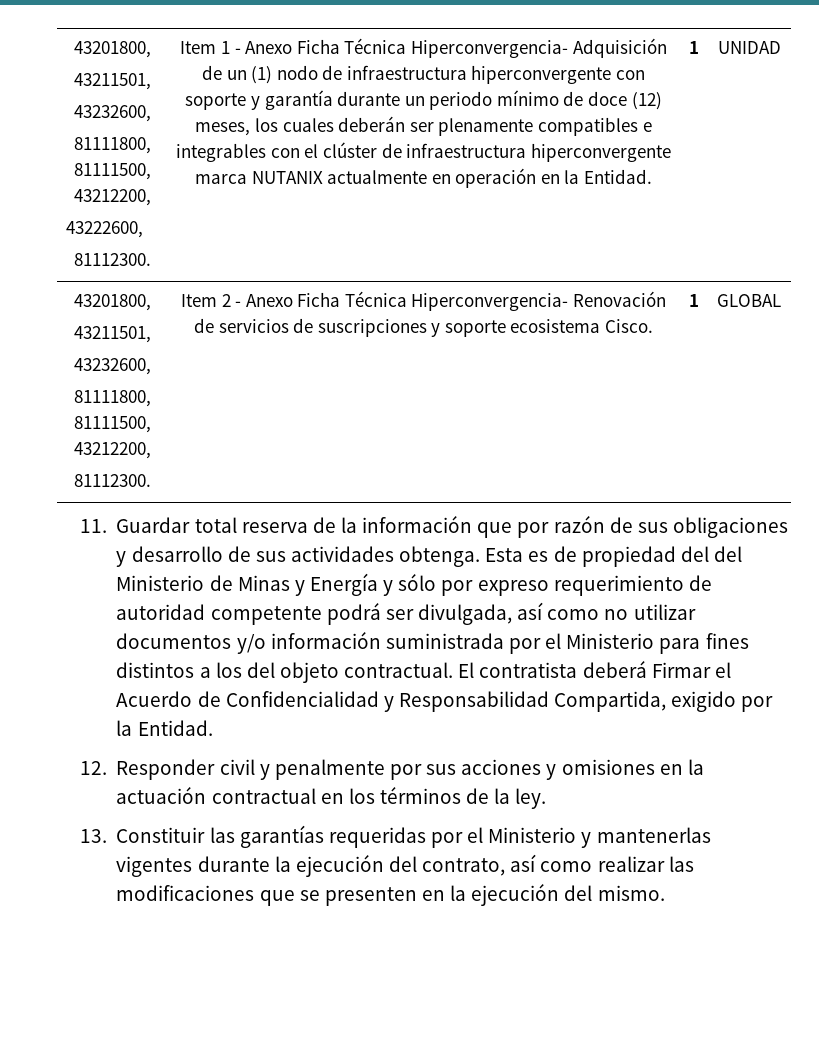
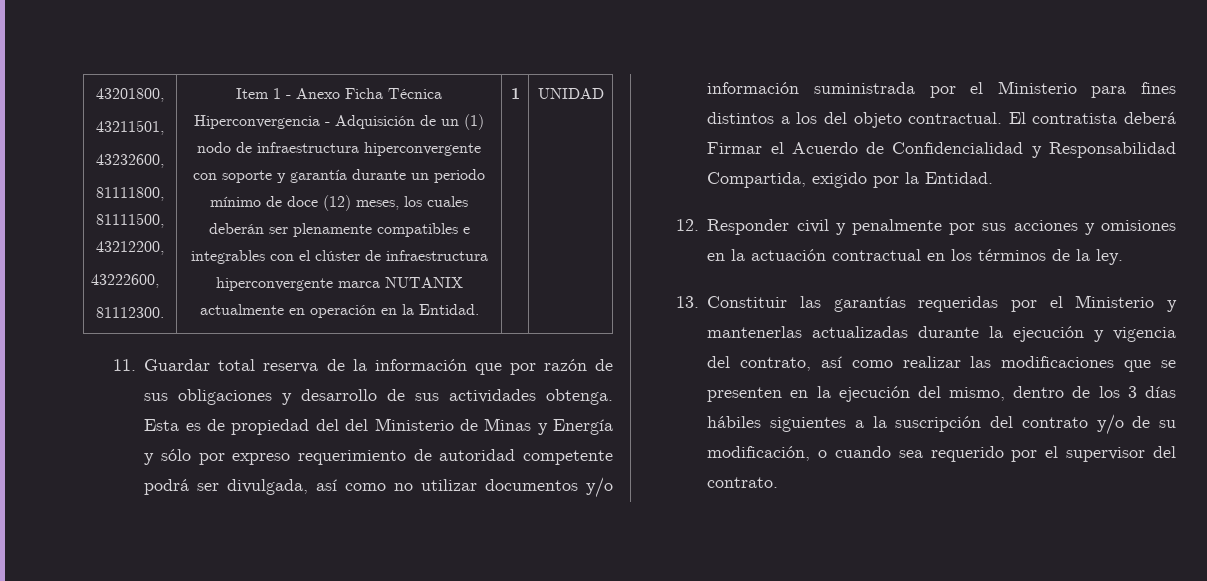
- Item 1 - Anexo Ficha Técnica Hiperconvergencia- Adquisición de un (1) nodo de infraestructura hiperconvergente con soporte y garantía durante un periodo mínimo de doce (12) meses, los cuales deberán ser plenamente compatibles e integrables con el clúster de infraestructura hiperconvergente marca NUTANIX actualmente en operación en la Entidad.
+ Item 1 - Anexo Ficha Técnica Hiperconvergencia - Adquisición de un (1) nodo de infraestructura hiperconvergente con soporte y garantía durante un periodo mínimo de doce (12) meses, los cuales deberán ser plenamente compatibles e integrables con el clúster de infraestructura hiperconvergente marca NUTANIX actualmente en operación en la Entidad.
  UNIDAD
- 43201800,
- 43211501,
- 43232600,
- 81111800, 81111500, 43212200,
- 81112300. | Item 2 - Anexo Ficha Técnica Hiperconvergencia- Renovación de servicios de suscripciones y soporte ecosistema Cisco. | 1 | GLOBAL
- 13. Constituir las garantías requeridas por el Ministerio y mantenerlas vigentes durante la ejecución del contrato, así como realizar las modificaciones que se presenten en la ejecución del mismo.
+ 13. Constituir las garantías requeridas por el Ministerio y mantenerlas actualizadas durante la ejecución y vigencia del contrato, así como realizar las modificaciones que se presenten en la ejecución del mismo, dentro de los 3 días hábiles siguientes a la suscripción del contrato y/o de su modificación, o cuando sea requerido por el supervisor del contrato.

